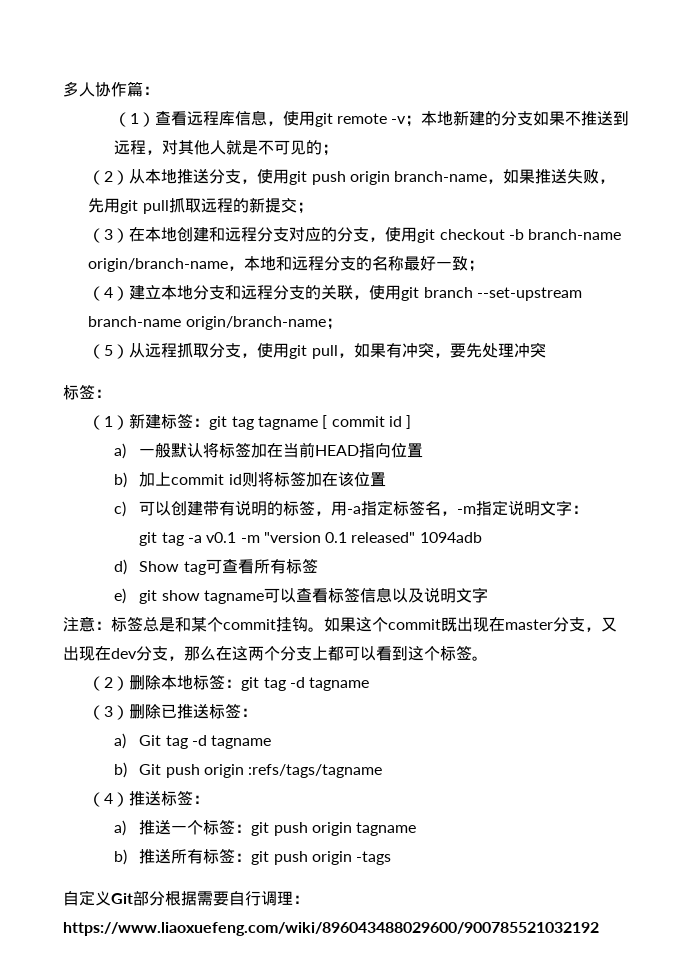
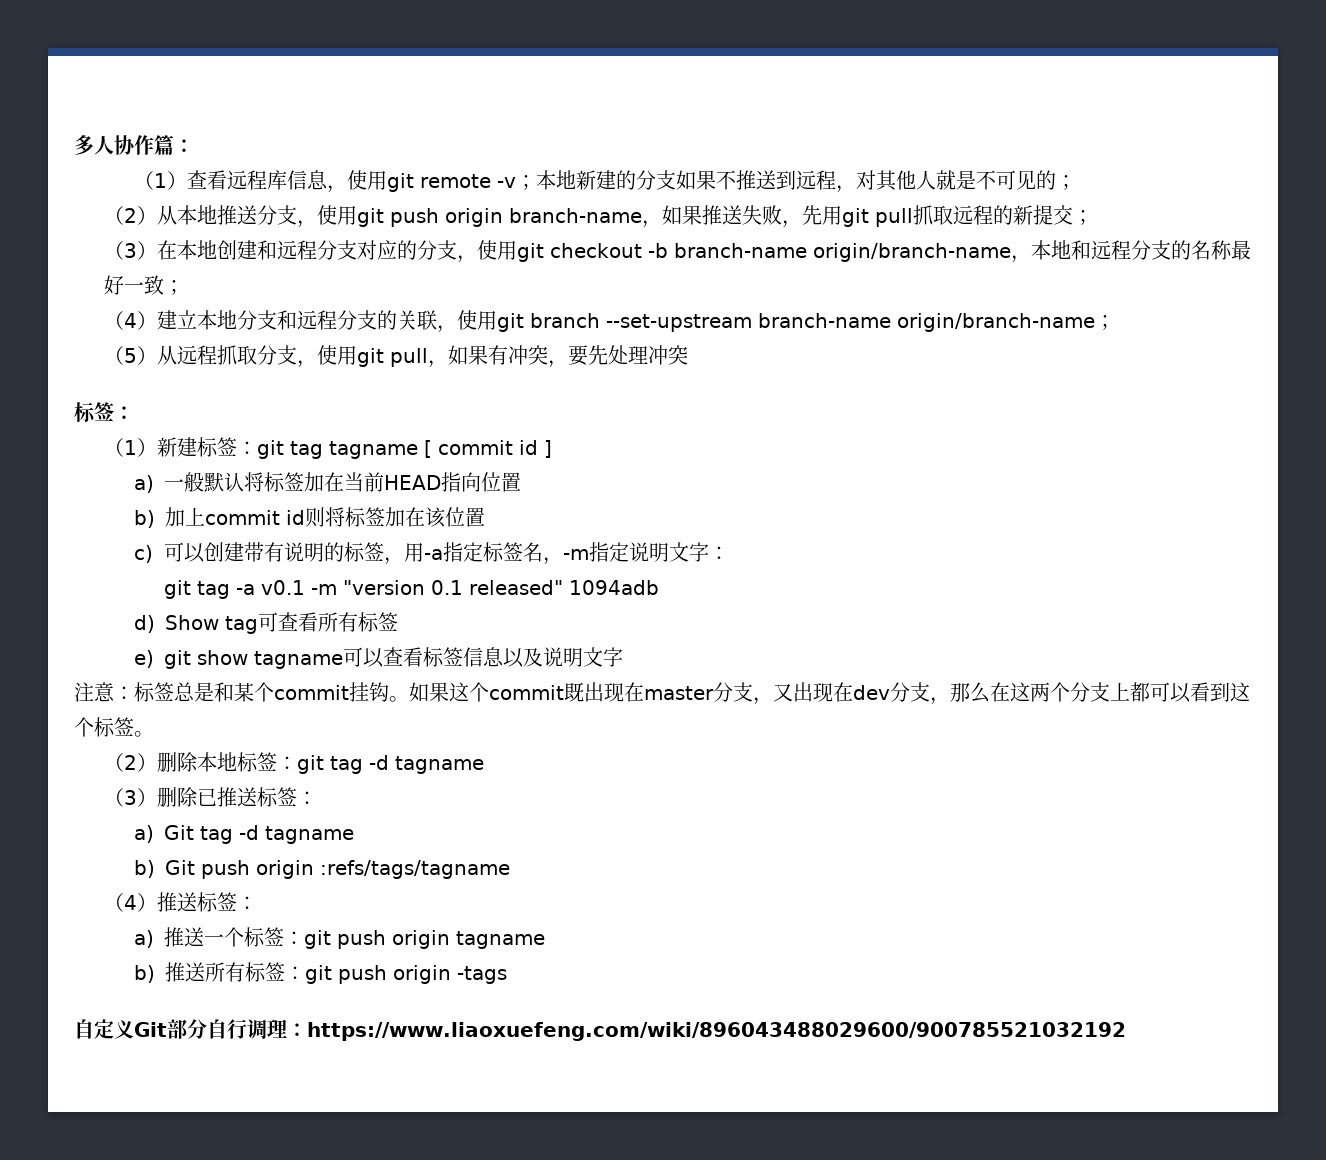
- 自定义Git部分根据需要自行调理：https://www.liaoxuefeng.com/wiki/896043488029600/900785521032192
+ 自定义Git部分自行调理：https://www.liaoxuefeng.com/wiki/896043488029600/900785521032192

